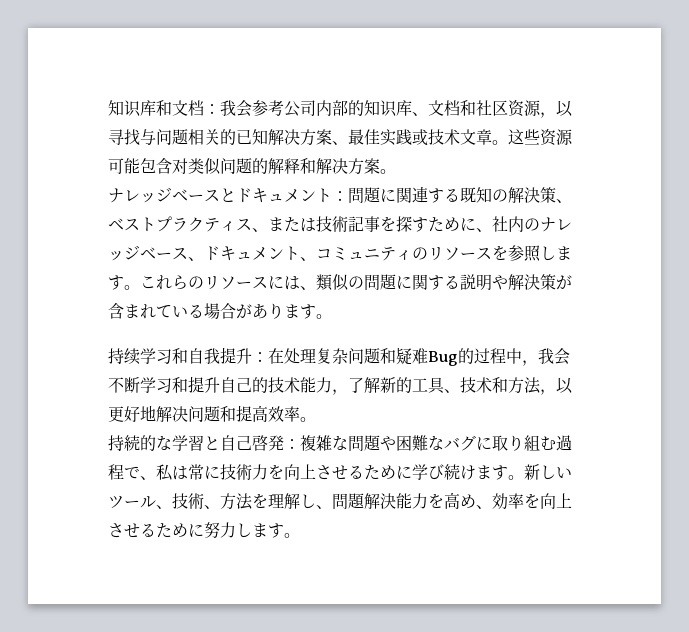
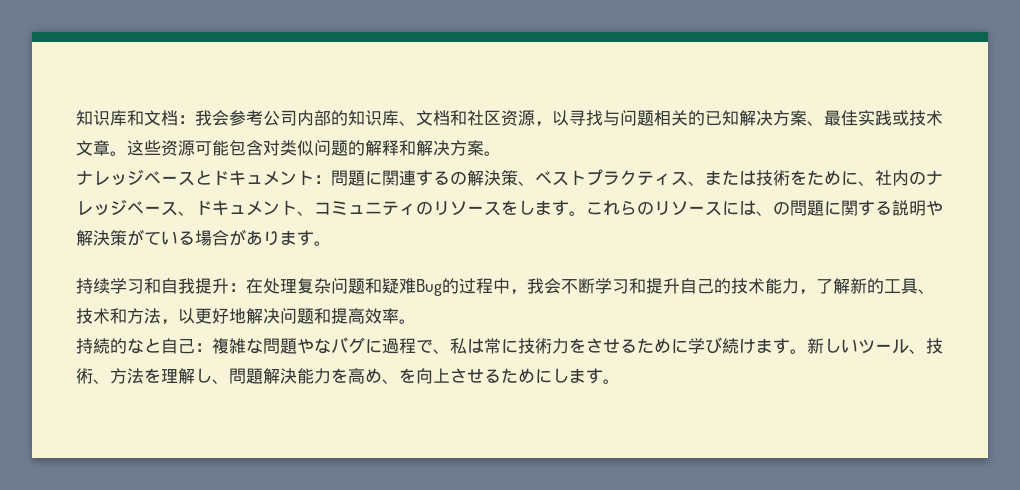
- ナレッジベースとドキュメント：問題に関連する既知の解決策、ベストプラクティス、または技術記事を探すために、社内のナレッジベース、ドキュメント、コミュニティのリソースを参照します。
+ ナレッジベースとドキュメント：問題に関連するの解決策、ベストプラクティス、または技術をために、社内のナレッジベース、ドキュメント、コミュニティのリソースをします。
- これらのリソースには、類似の問題に関する説明や解決策が含まれている場合があります。
+ これらのリソースには、の問題に関する説明や解決策がている場合があります。
- 持続的な学習と自己啓発：複雑な問題や困難なバグに取り組む過程で、私は常に技術力を向上させるために学び続けます。
+ 持続的なと自己：複雑な問題やなバグに過程で、私は常に技術力をさせるために学び続けます。
- 新しいツール、技術、方法を理解し、問題解決能力を高め、効率を向上させるために努力します。
+ 新しいツール、技術、方法を理解し、問題解決能力を高め、を向上させるためにします。

